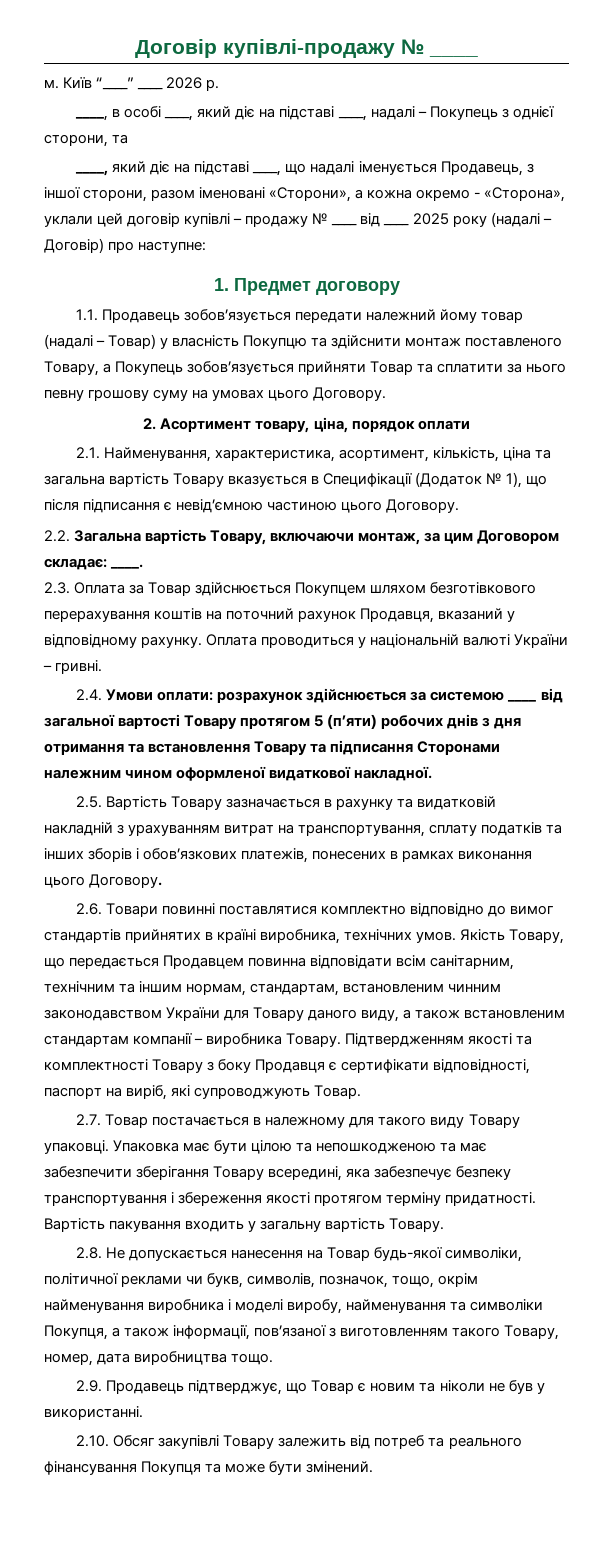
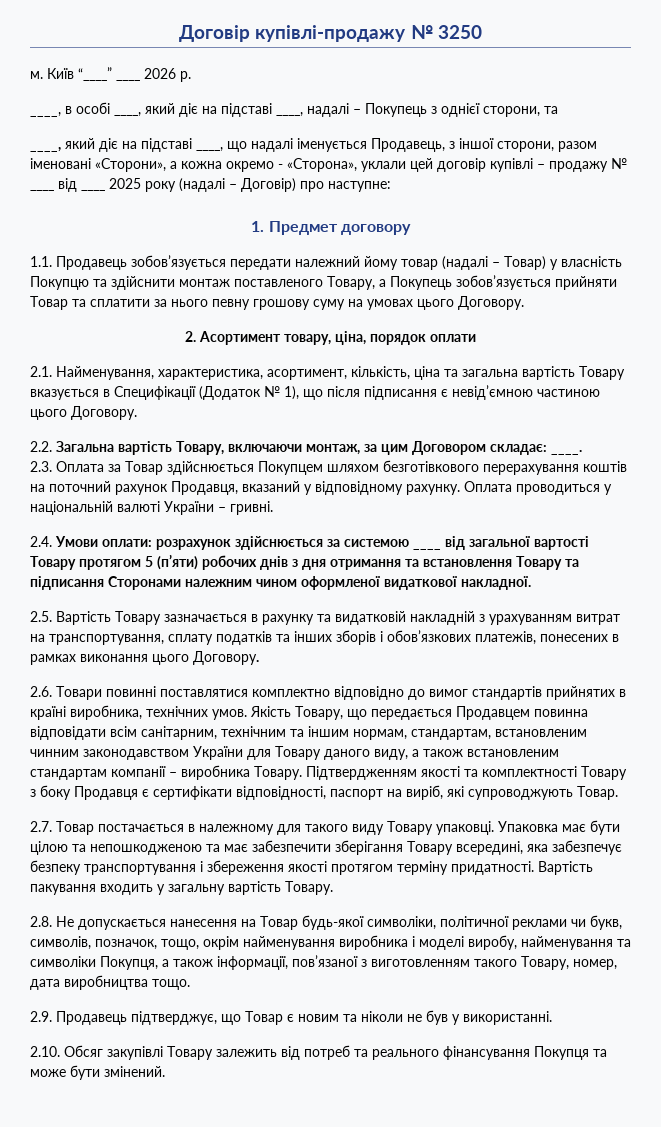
- Договір купівлі-продажу № ____
+ Договір купівлі-продажу № 3250

